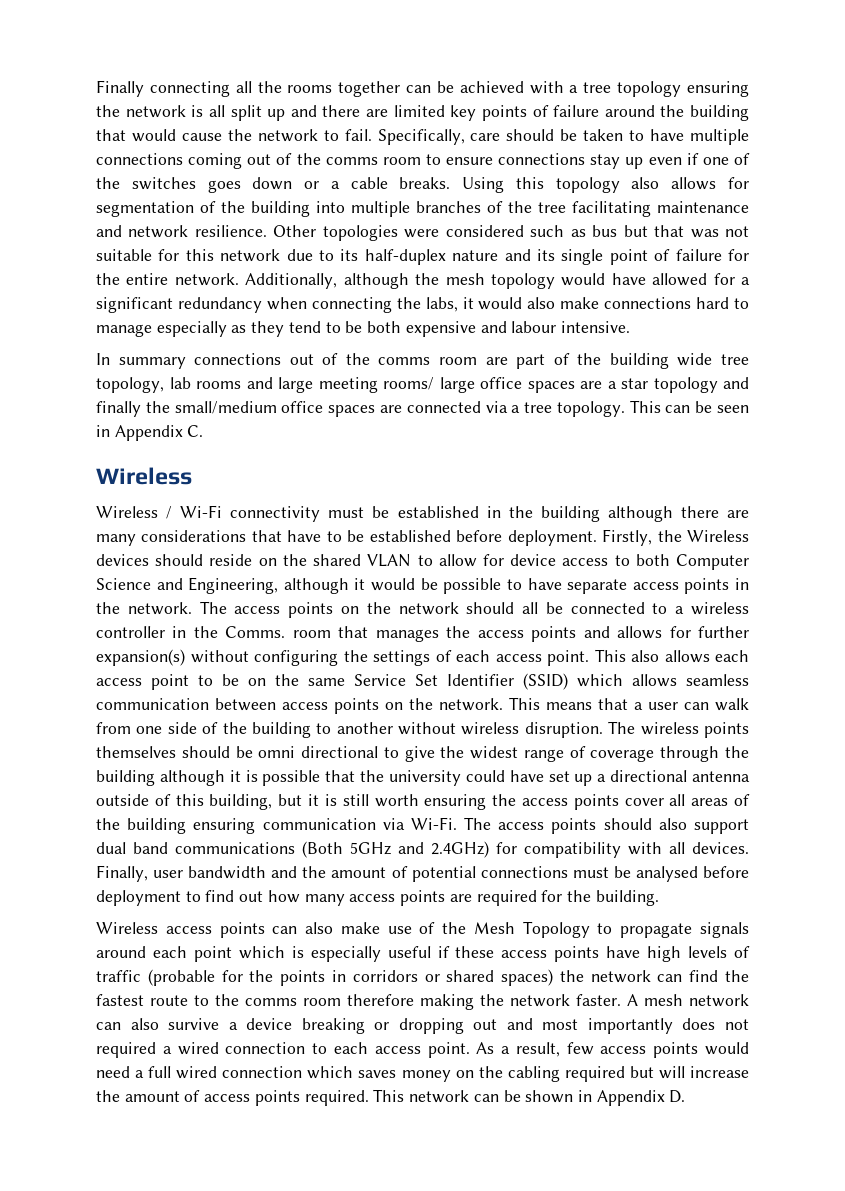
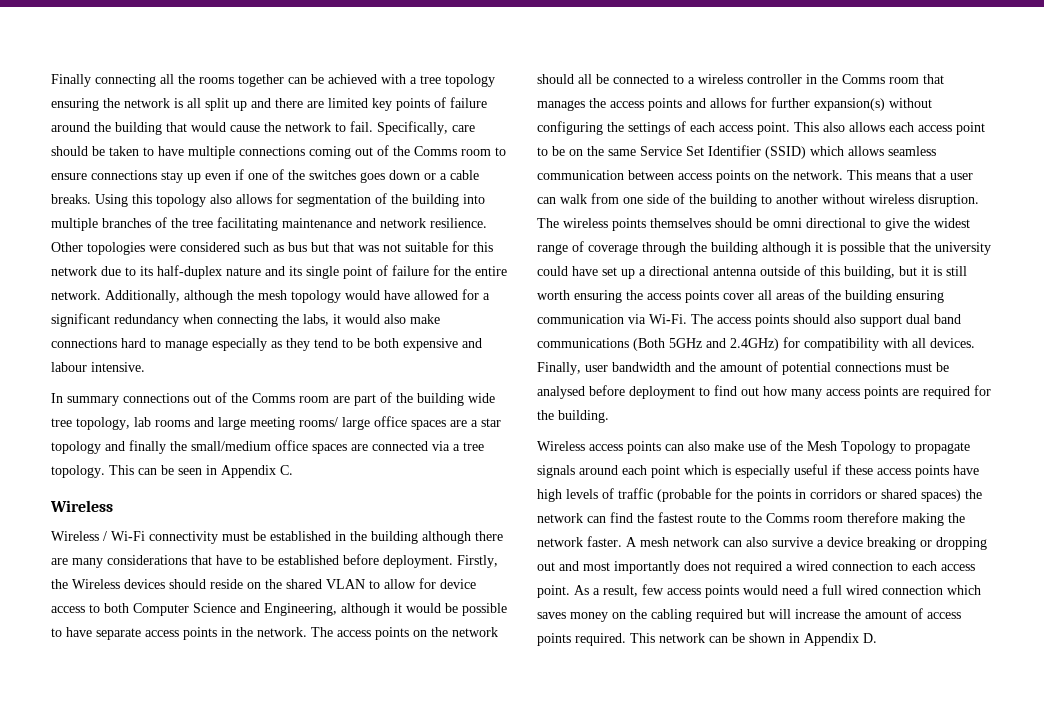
- Specifically, care should be taken to have multiple connections coming out of the comms room to ensure connections stay up even if one of the switches goes down or a cable breaks.
+ Specifically, care should be taken to have multiple connections coming out of the Comms room to ensure connections stay up even if one of the switches goes down or a cable breaks.
- In summary connections out of the comms room are part of the building wide tree topology, lab rooms and large meeting rooms/ large office spaces are a star topology and finally the small/medium office spaces are connected via a tree topology.
+ In summary connections out of the Comms room are part of the building wide tree topology, lab rooms and large meeting rooms/ large office spaces are a star topology and finally the small/medium office spaces are connected via a tree topology.
- The access points on the network should all be connected to a wireless controller in the Comms. room that manages the access points and allows for further expansion(s) without configuring the settings of each access point.
+ The access points on the network should all be connected to a wireless controller in the Comms room that manages the access points and allows for further expansion(s) without configuring the settings of each access point.
- Wireless access points can also make use of the Mesh Topology to propagate signals around each point which is especially useful if these access points have high levels of traffic (probable for the points in corridors or shared spaces) the network can find the fastest route to the comms room therefore making the network faster.
+ Wireless access points can also make use of the Mesh Topology to propagate signals around each point which is especially useful if these access points have high levels of traffic (probable for the points in corridors or shared spaces) the network can find the fastest route to the Comms room therefore making the network faster.

